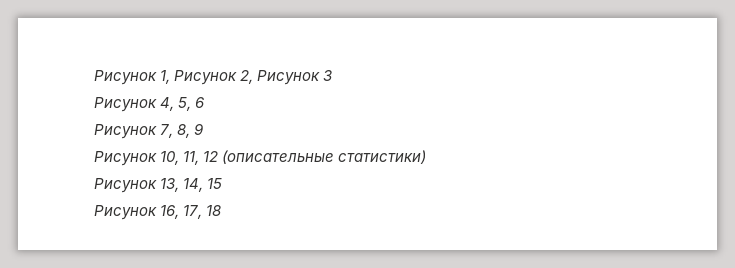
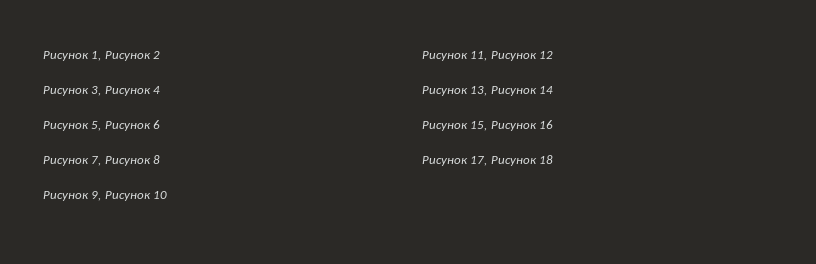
- Рисунок 1, Рисунок 2, Рисунок 3
- Рисунок 4, 5, 6
+ Рисунок 1, Рисунок 2
+ Рисунок 3, Рисунок 4
+ Рисунок 5, Рисунок 6
- Рисунок 7, 8, 9
- Рисунок 10, 11, 12 (описательные статистики)
+ Рисунок 7, Рисунок 8
+ Рисунок 9, Рисунок 10
+ Рисунок 11, Рисунок 12
- Рисунок 13, 14, 15
- Рисунок 16, 17, 18
+ Рисунок 13, Рисунок 14
+ Рисунок 15, Рисунок 16
+ Рисунок 17, Рисунок 18

